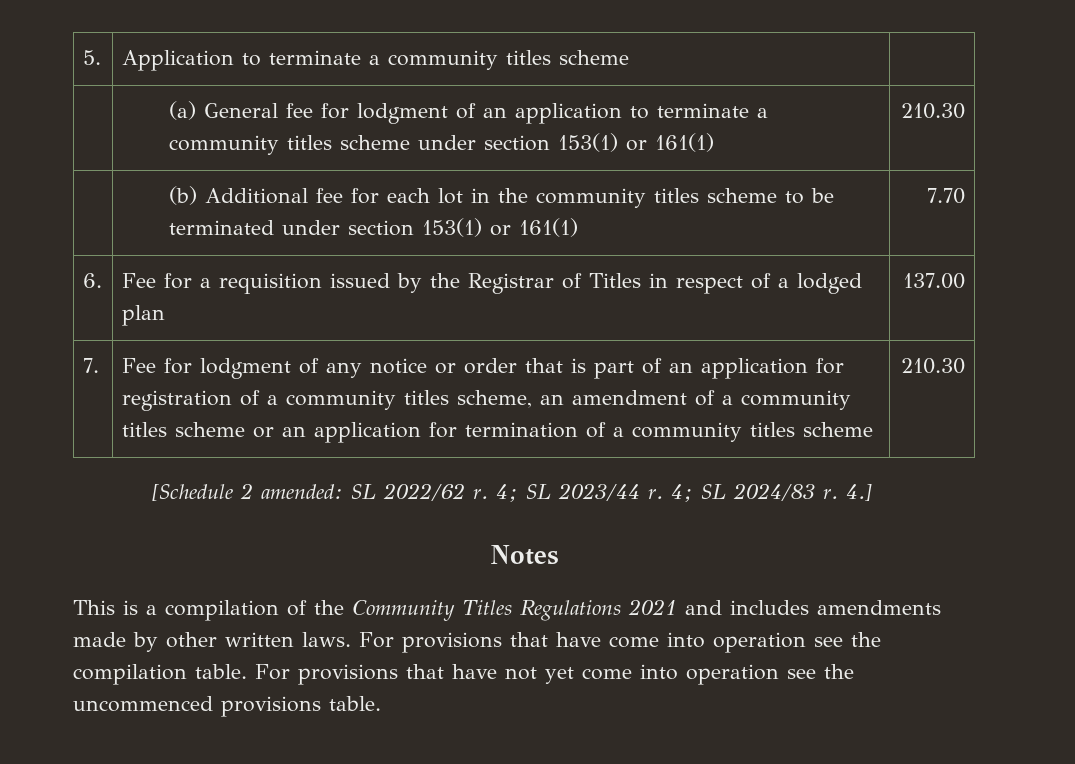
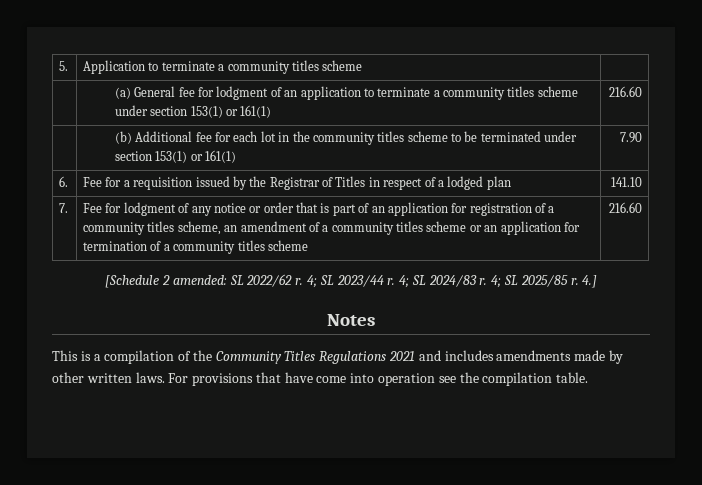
- | (a) General fee for lodgment of an application to terminate a community titles scheme under section 153(1) or 161(1) | 210.30
+ | (a) General fee for lodgment of an application to terminate a community titles scheme under section 153(1) or 161(1) | 216.60
- | (b) Additional fee for each lot in the community titles scheme to be terminated under section 153(1) or 161(1) | 7.70
+ | (b) Additional fee for each lot in the community titles scheme to be terminated under section 153(1) or 161(1) | 7.90
- 6. | Fee for a requisition issued by the Registrar of Titles in respect of a lodged plan | 137.00
+ 6. | Fee for a requisition issued by the Registrar of Titles in respect of a lodged plan | 141.10
- 7. | Fee for lodgment of any notice or order that is part of an application for registration of a community titles scheme, an amendment of a community titles scheme or an application for termination of a community titles scheme | 210.30
+ 7. | Fee for lodgment of any notice or order that is part of an application for registration of a community titles scheme, an amendment of a community titles scheme or an application for termination of a community titles scheme | 216.60
+ 4; SL 2025/85 r.
- For provisions that have not yet come into operation see the uncommenced provisions table.

